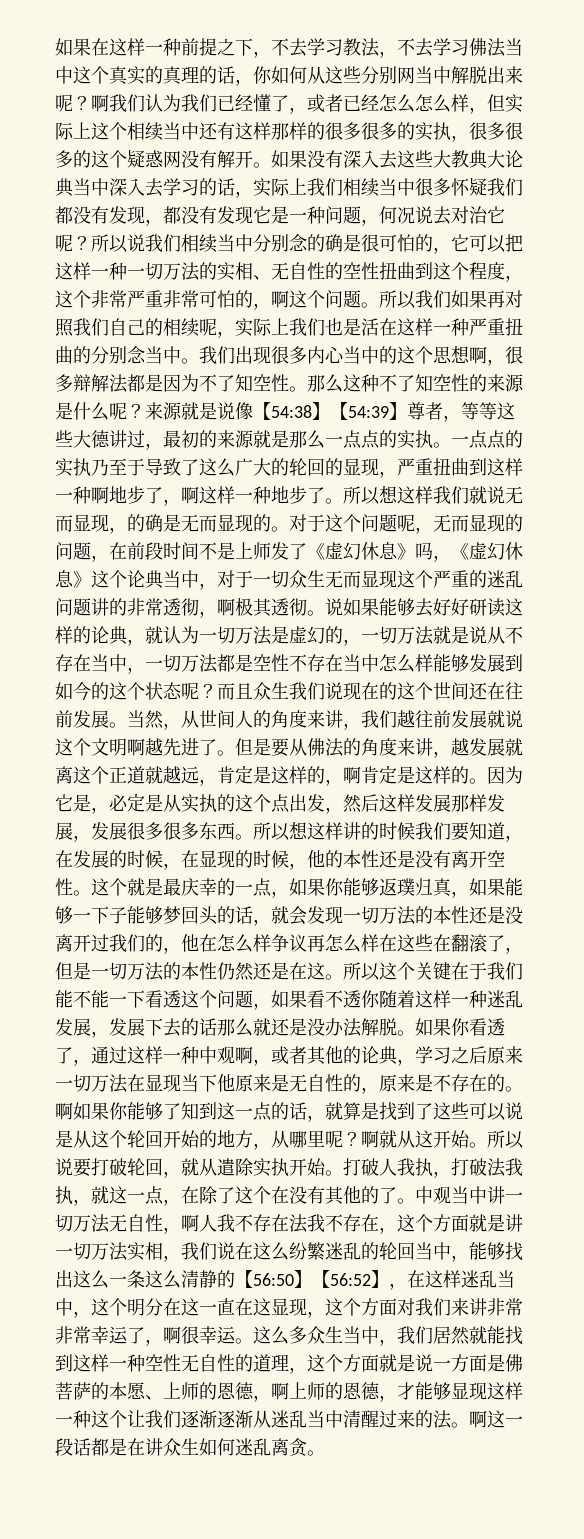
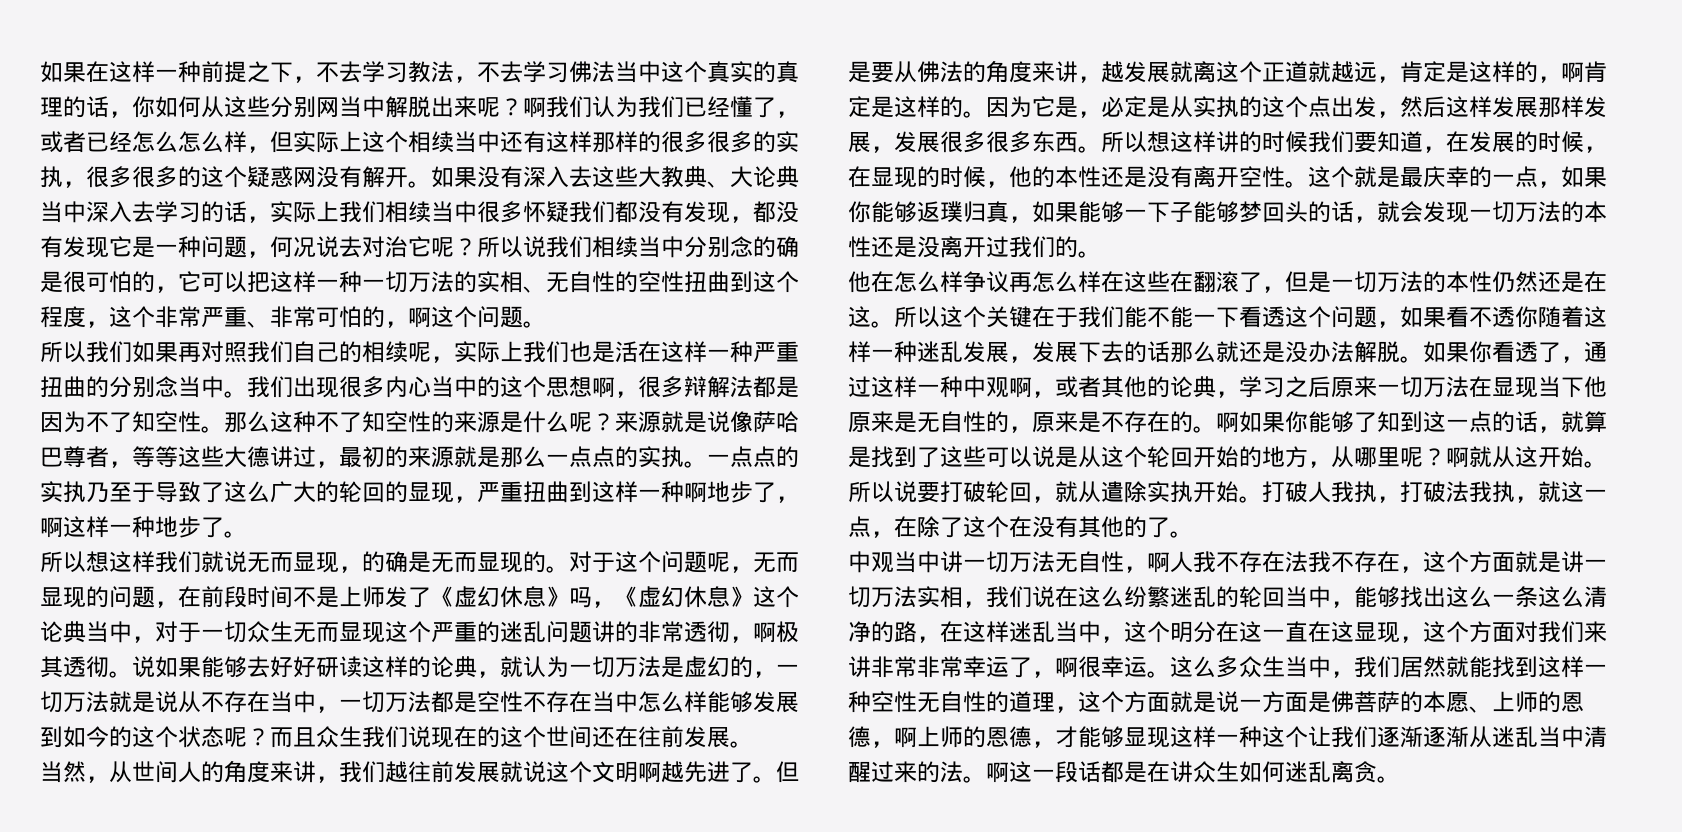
- 如果没有深入去这些大教典大论典当中深入去学习的话，实际上我们相续当中很多怀疑我们都没有发现，都没有发现它是一种问题，何况说去对治它呢？
+ 如果没有深入去这些大教典、大论典当中深入去学习的话，实际上我们相续当中很多怀疑我们都没有发现，都没有发现它是一种问题，何况说去对治它呢？
- 所以说我们相续当中分别念的确是很可怕的，它可以把这样一种一切万法的实相、无自性的空性扭曲到这个程度，这个非常严重非常可怕的，啊这个问题。所以我们如果再对照我们自己的相续呢，实际上我们也是活在这样一种严重扭曲的分别念当中。
+ 所以说我们相续当中分别念的确是很可怕的，它可以把这样一种一切万法的实相、无自性的空性扭曲到这个程度，这个非常严重、非常可怕的，啊这个问题。
+ 所以我们如果再对照我们自己的相续呢，实际上我们也是活在这样一种严重扭曲的分别念当中。
- 来源就是说像【54:38】【54:39】尊者，等等这些大德讲过，最初的来源就是那么一点点的实执。
+ 来源就是说像萨哈巴尊者，等等这些大德讲过，最初的来源就是那么一点点的实执。
- 一点点的实执乃至于导致了这么广大的轮回的显现，严重扭曲到这样一种啊地步了，啊这样一种地步了。所以想这样我们就说无而显现，的确是无而显现的。
+ 一点点的实执乃至于导致了这么广大的轮回的显现，严重扭曲到这样一种啊地步了，啊这样一种地步了。
+ 所以想这样我们就说无而显现，的确是无而显现的。
- 而且众生我们说现在的这个世间还在往前发展。当然，从世间人的角度来讲，我们越往前发展就说这个文明啊越先进了。
+ 而且众生我们说现在的这个世间还在往前发展。
+ 当然，从世间人的角度来讲，我们越往前发展就说这个文明啊越先进了。
- 这个就是最庆幸的一点，如果你能够返璞归真，如果能够一下子能够梦回头的话，就会发现一切万法的本性还是没离开过我们的，他在怎么样争议再怎么样在这些在翻滚了，但是一切万法的本性仍然还是在这。
+ 这个就是最庆幸的一点，如果你能够返璞归真，如果能够一下子能够梦回头的话，就会发现一切万法的本性还是没离开过我们的。
+ 他在怎么样争议再怎么样在这些在翻滚了，但是一切万法的本性仍然还是在这。
- 打破人我执，打破法我执，就这一点，在除了这个在没有其他的了。中观当中讲一切万法无自性，啊人我不存在法我不存在，这个方面就是讲一切万法实相，我们说在这么纷繁迷乱的轮回当中，能够找出这么一条这么清静的【56:50】【56:52】，在这样迷乱当中，这个明分在这一直在这显现，这个方面对我们来讲非常非常幸运了，啊很幸运。
+ 打破人我执，打破法我执，就这一点，在除了这个在没有其他的了。
+ 中观当中讲一切万法无自性，啊人我不存在法我不存在，这个方面就是讲一切万法实相，我们说在这么纷繁迷乱的轮回当中，能够找出这么一条这么清净的路，在这样迷乱当中，这个明分在这一直在这显现，这个方面对我们来讲非常非常幸运了，啊很幸运。

